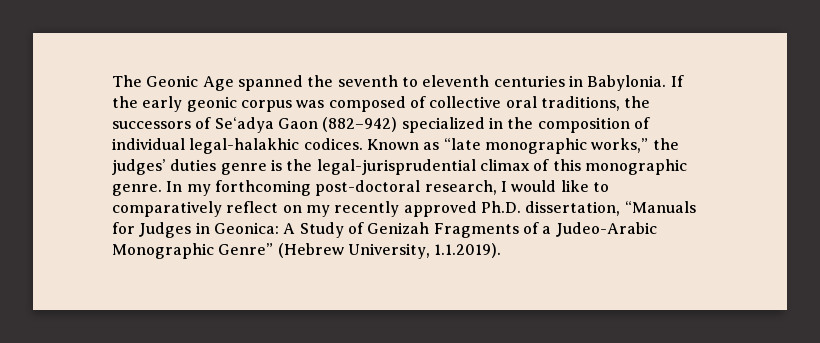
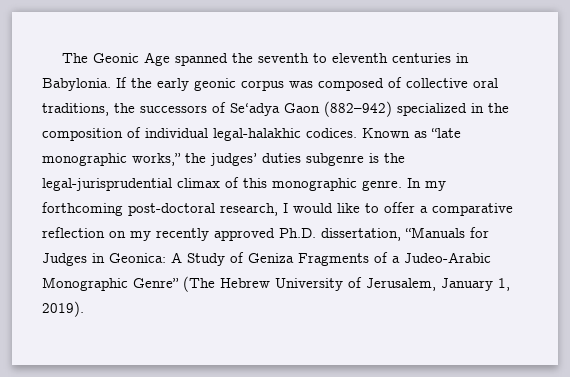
- Known as “late monographic works,” the judges’ duties genre is the legal-jurisprudential climax of this monographic genre.
+ Known as “late monographic works,” the judges’ duties subgenre is the legal-jurisprudential climax of this monographic genre.
- In my forthcoming post-doctoral research, I would like to comparatively reflect on my recently approved Ph.D. dissertation, “Manuals for Judges in Geonica: A Study of Genizah Fragments of a Judeo-Arabic Monographic Genre” (Hebrew University, 1.1.2019).
+ In my forthcoming post-doctoral research, I would like to offer a comparative reflection on my recently approved Ph.D. dissertation, “Manuals for Judges in Geonica: A Study of Geniza Fragments of a Judeo-Arabic Monographic Genre” (The Hebrew University of Jerusalem, January 1, 2019).

